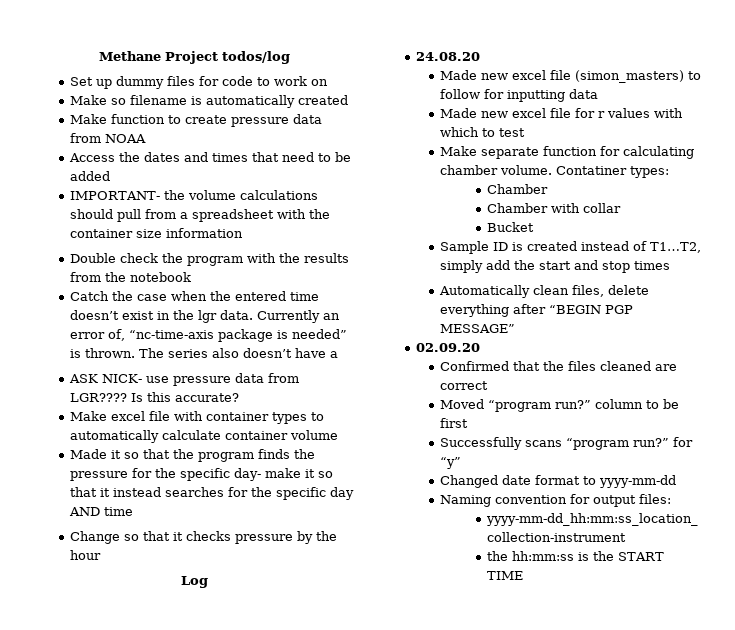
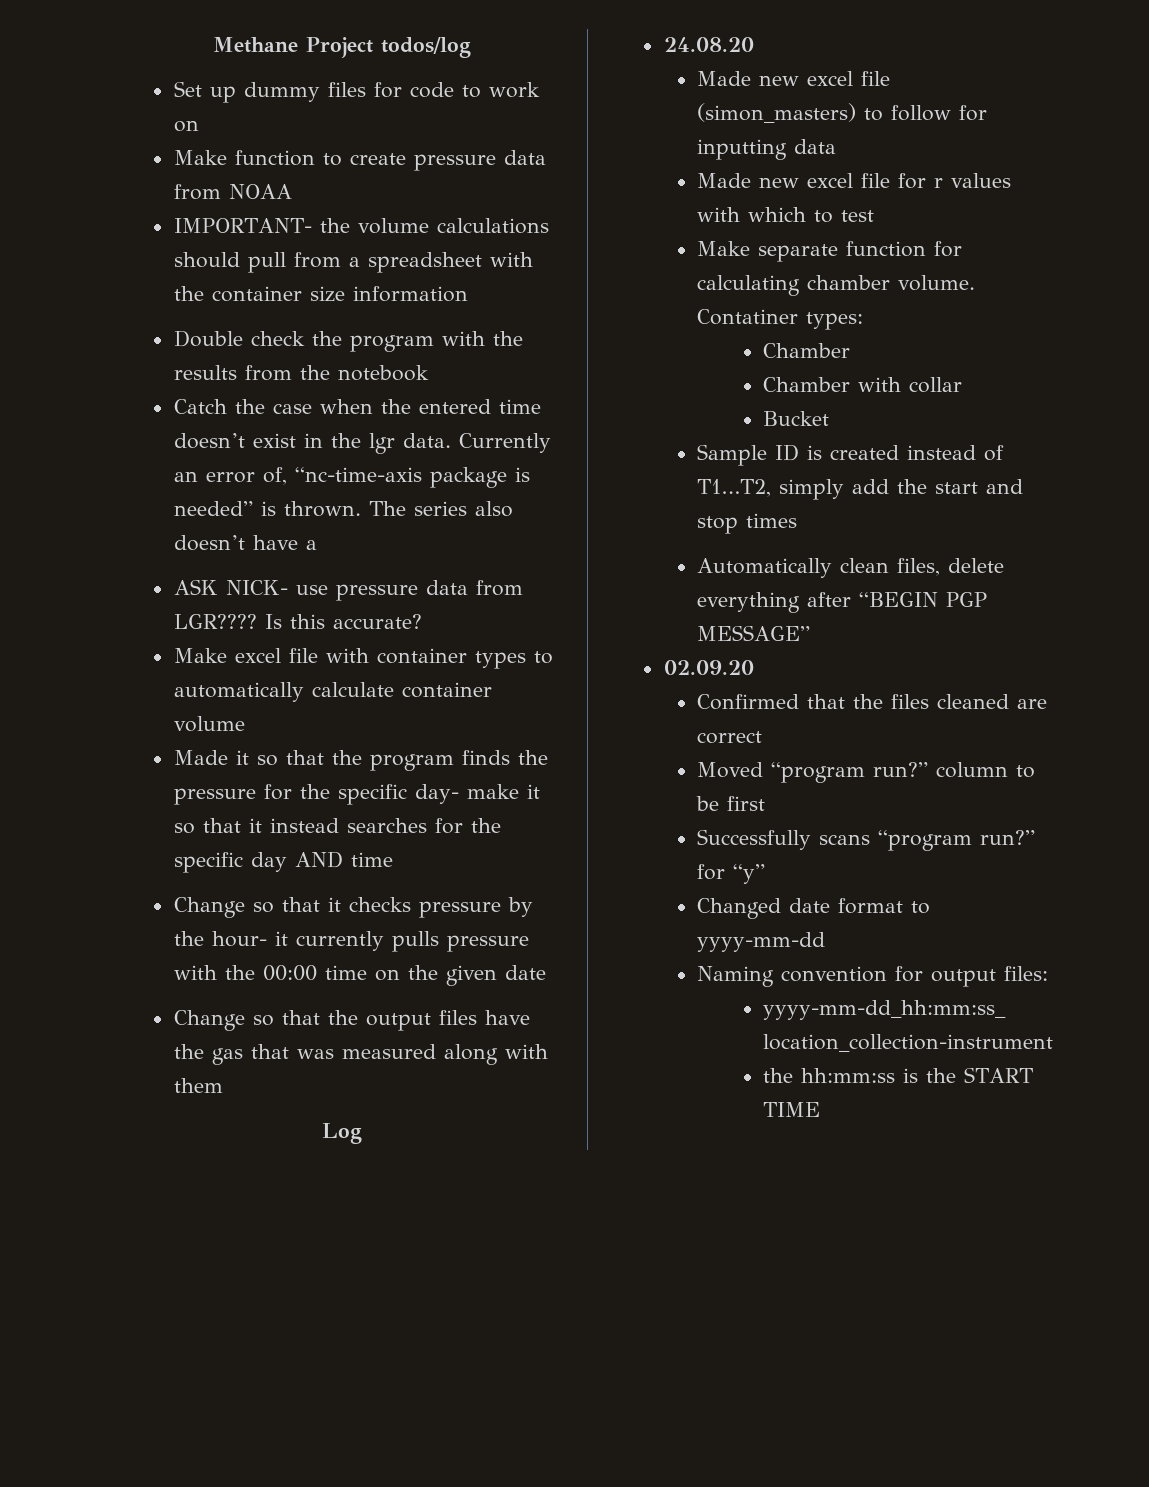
- Make so filename is automatically created
- Access the dates and times that need to be added
- Change so that it checks pressure by the hour
+ Change so that it checks pressure by the hour- it currently pulls pressure with the 00:00 time on the given date
+ Change so that the output files have the gas that was measured along with them

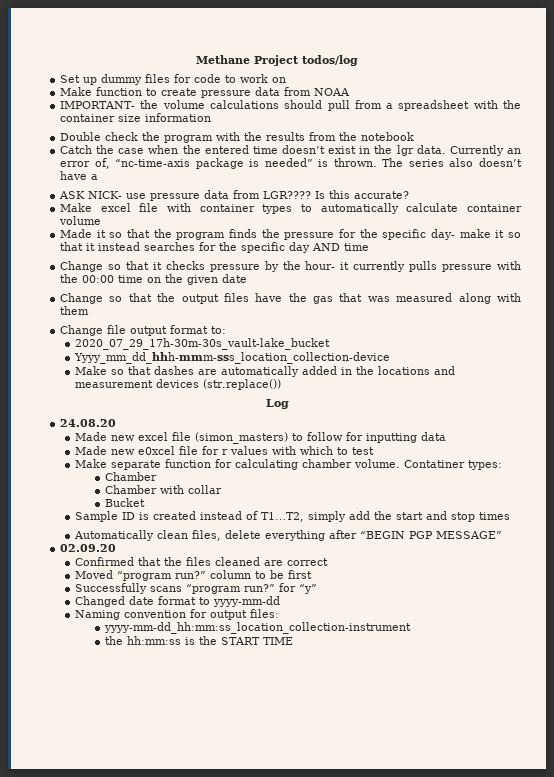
+ Change file output format to:
+ 2020_07_29_17h-30m-30s_vault-lake_bucket
+ Yyyy_mm_dd_hhh-mmm-sss_location_collection-device
+ Make so that dashes are automatically added in the locations and measurement devices (str.replace())
- Made new excel file for r values with which to test
+ Made new e0xcel file for r values with which to test

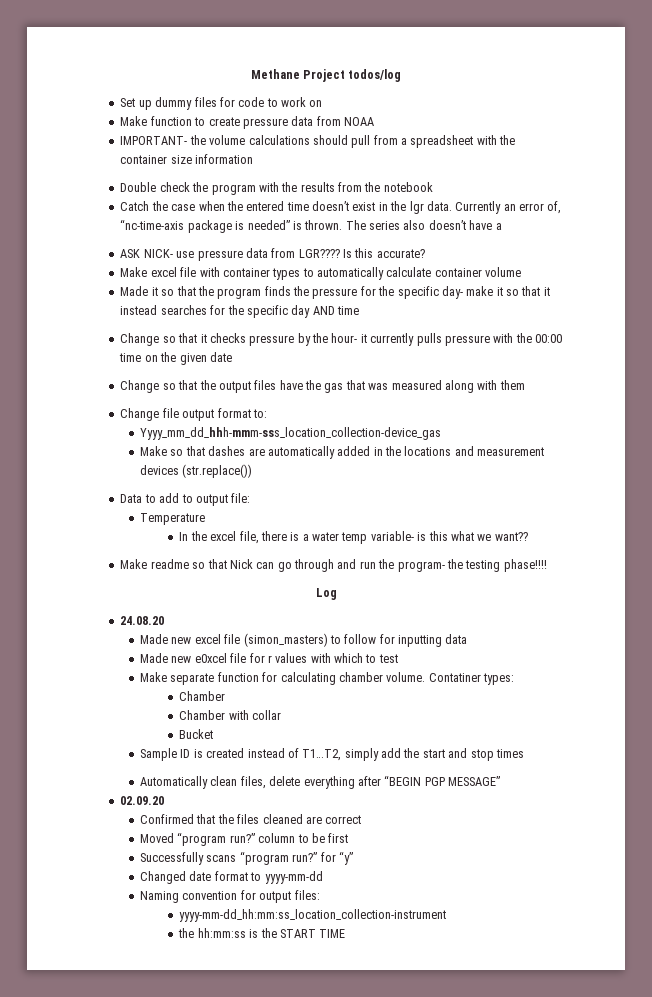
- 2020_07_29_17h-30m-30s_vault-lake_bucket
- Yyyy_mm_dd_hhh-mmm-sss_location_collection-device
+ Yyyy_mm_dd_hhh-mmm-sss_location_collection-device_gas
+ Data to add to output file:
+ Temperature
+ In the excel file, there is a water temp variable- is this what we want??
+ Make readme so that Nick can go through and run the program- the testing phase!!!!

